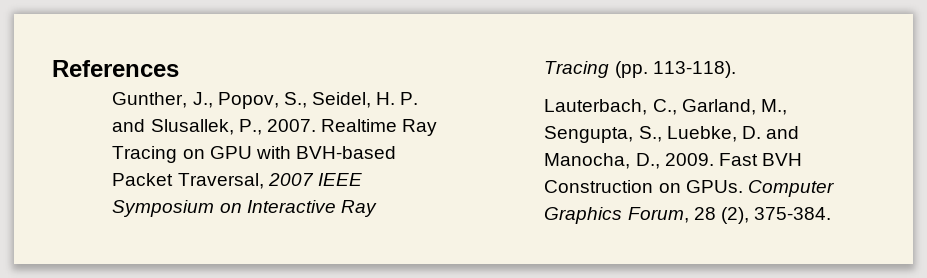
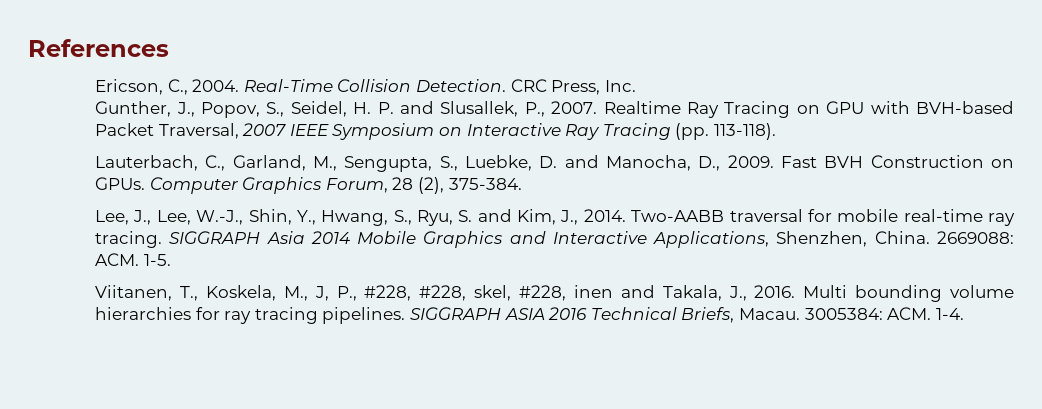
+ Ericson, C., 2004. Real-Time Collision Detection. CRC Press, Inc.
+ Lee, J., Lee, W.-J., Shin, Y., Hwang, S., Ryu, S. and Kim, J., 2014. Two-AABB traversal for mobile real-time ray tracing. SIGGRAPH Asia 2014 Mobile Graphics and Interactive Applications, Shenzhen, China. 2669088: ACM. 1-5.
+ Viitanen, T., Koskela, M., J, P., #228, #228, skel, #228, inen and Takala, J., 2016. Multi bounding volume hierarchies for ray tracing pipelines. SIGGRAPH ASIA 2016 Technical Briefs, Macau. 3005384: ACM. 1-4.

